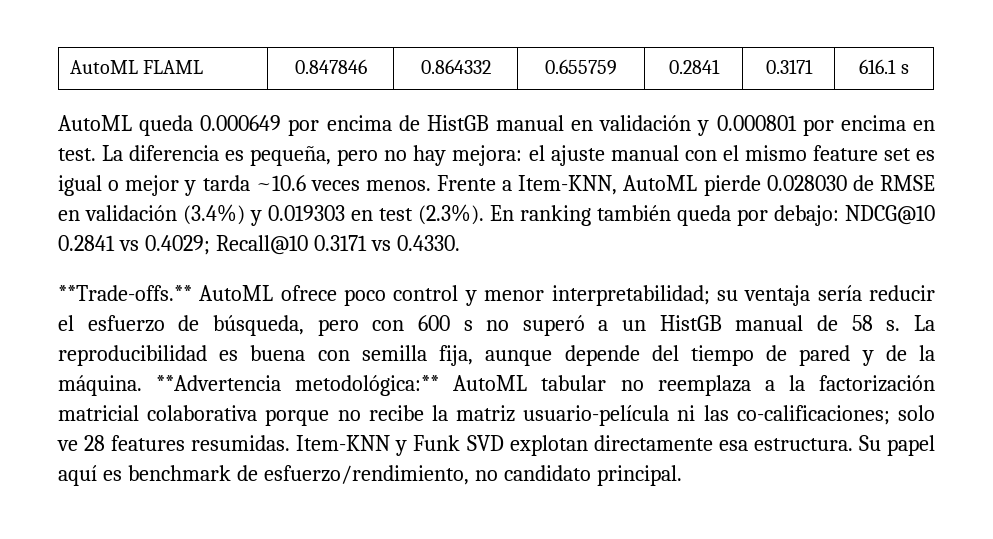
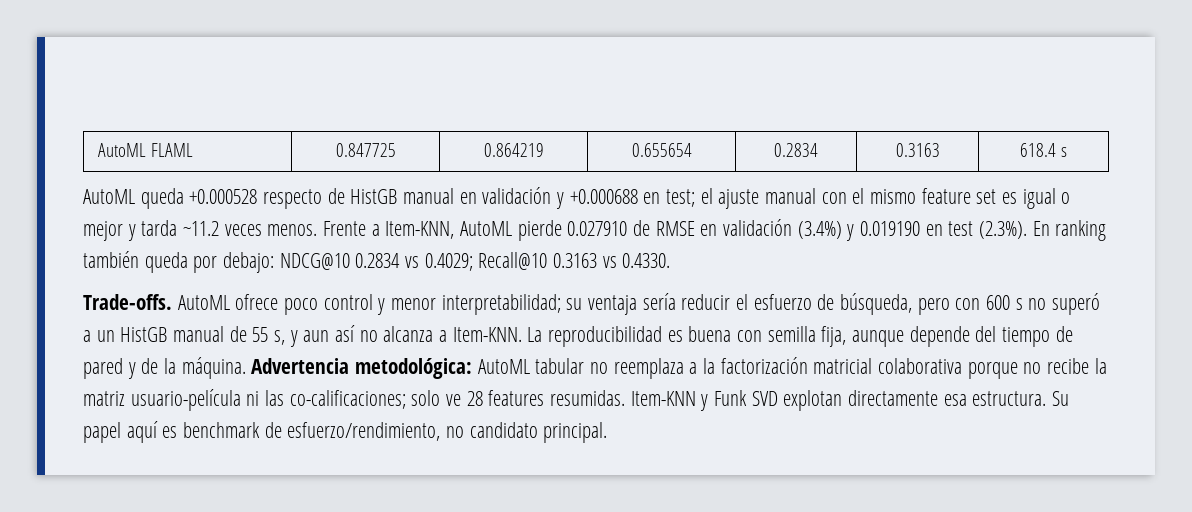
- AutoML FLAML | 0.847846 | 0.864332 | 0.655759 | 0.2841 | 0.3171 | 616.1 s
+ AutoML FLAML | 0.847725 | 0.864219 | 0.655654 | 0.2834 | 0.3163 | 618.4 s
- AutoML queda 0.000649 por encima de HistGB manual en validación y 0.000801 por encima en test. La diferencia es pequeña, pero no hay mejora: el ajuste manual con el mismo feature set es igual o mejor y tarda ~10.6 veces menos.
+ AutoML queda +0.000528 respecto de HistGB manual en validación y +0.000688 en test; el ajuste manual con el mismo feature set es igual o mejor y tarda ~11.2 veces menos.
- Frente a Item-KNN, AutoML pierde 0.028030 de RMSE en validación (3.4%) y 0.019303 en test (2.3%). En ranking también queda por debajo: NDCG@10 0.2841 vs 0.4029; Recall@10 0.3171 vs 0.4330.
+ Frente a Item-KNN, AutoML pierde 0.027910 de RMSE en validación (3.4%) y 0.019190 en test (2.3%). En ranking también queda por debajo: NDCG@10 0.2834 vs 0.4029; Recall@10 0.3163 vs 0.4330.
- **Trade-offs.** AutoML ofrece poco control y menor interpretabilidad; su ventaja sería reducir el esfuerzo de búsqueda, pero con 600 s no superó a un HistGB manual de 58 s.
+ Trade-offs. AutoML ofrece poco control y menor interpretabilidad; su ventaja sería reducir el esfuerzo de búsqueda, pero con 600 s no superó a un HistGB manual de 55 s, y aun así no alcanza a Item-KNN.
- **Advertencia metodológica:** AutoML tabular no reemplaza a la factorización matricial colaborativa porque no recibe la matriz usuario-película ni las co-calificaciones; solo ve 28 features resumidas.
+ Advertencia metodológica: AutoML tabular no reemplaza a la factorización matricial colaborativa porque no recibe la matriz usuario-película ni las co-calificaciones; solo ve 28 features resumidas.

